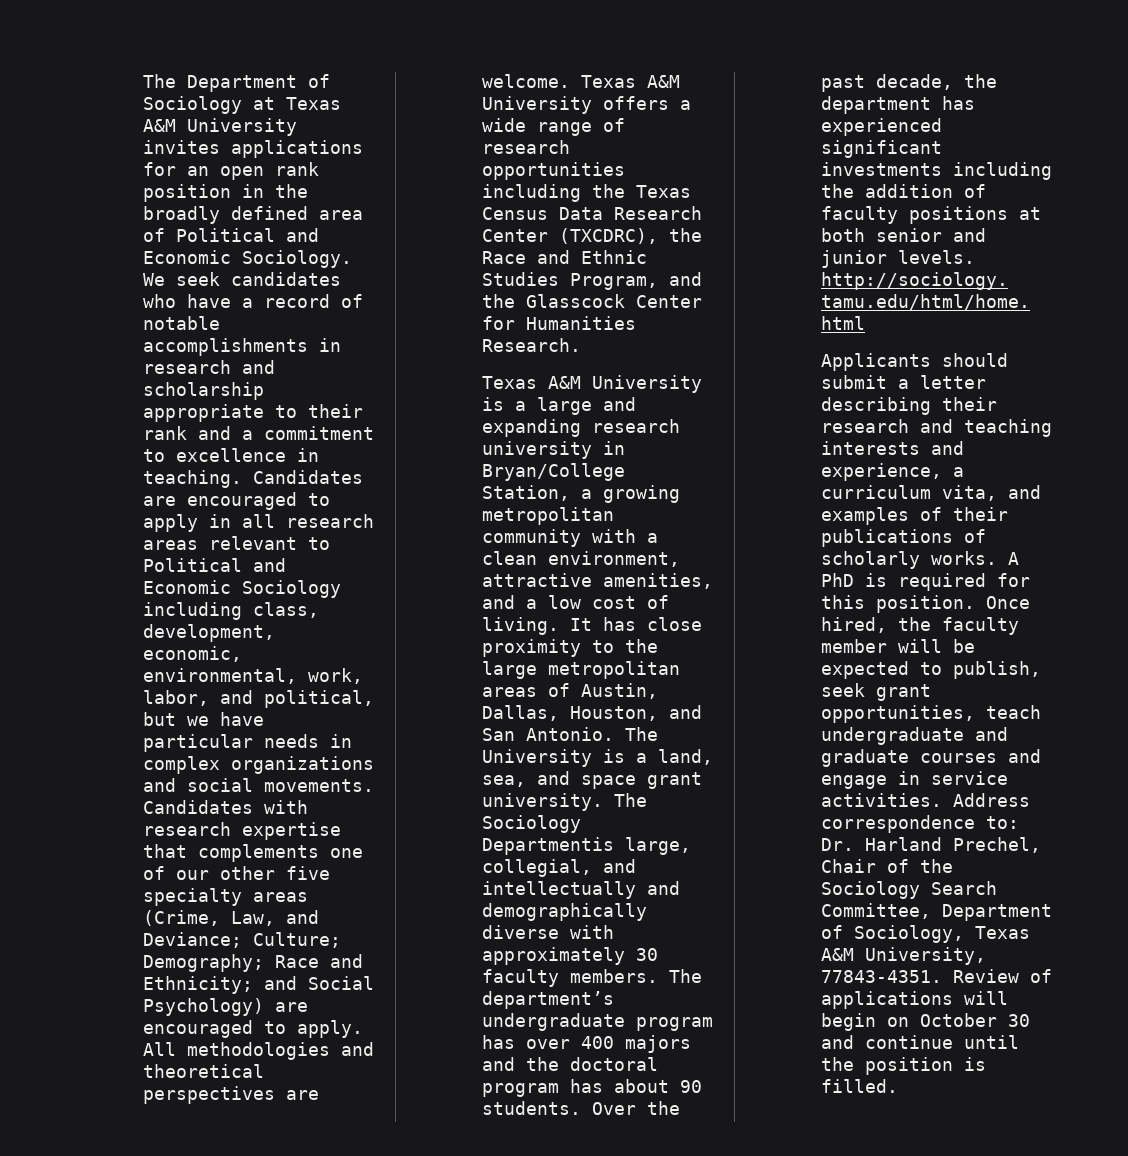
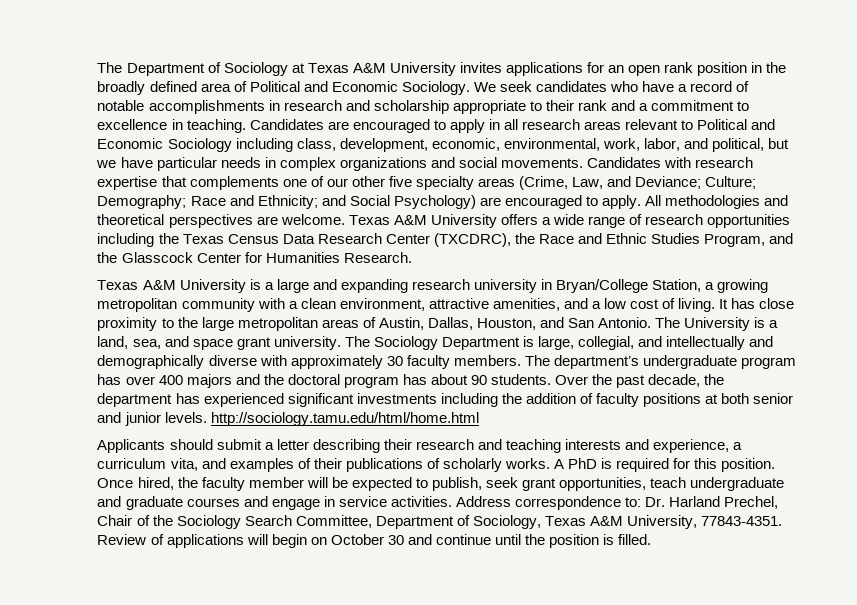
- The Sociology Departmentis large, collegial, and intellectually and demographically diverse with approximately 30 faculty members.
+ The Sociology Department is large, collegial, and intellectually and demographically diverse with approximately 30 faculty members.

